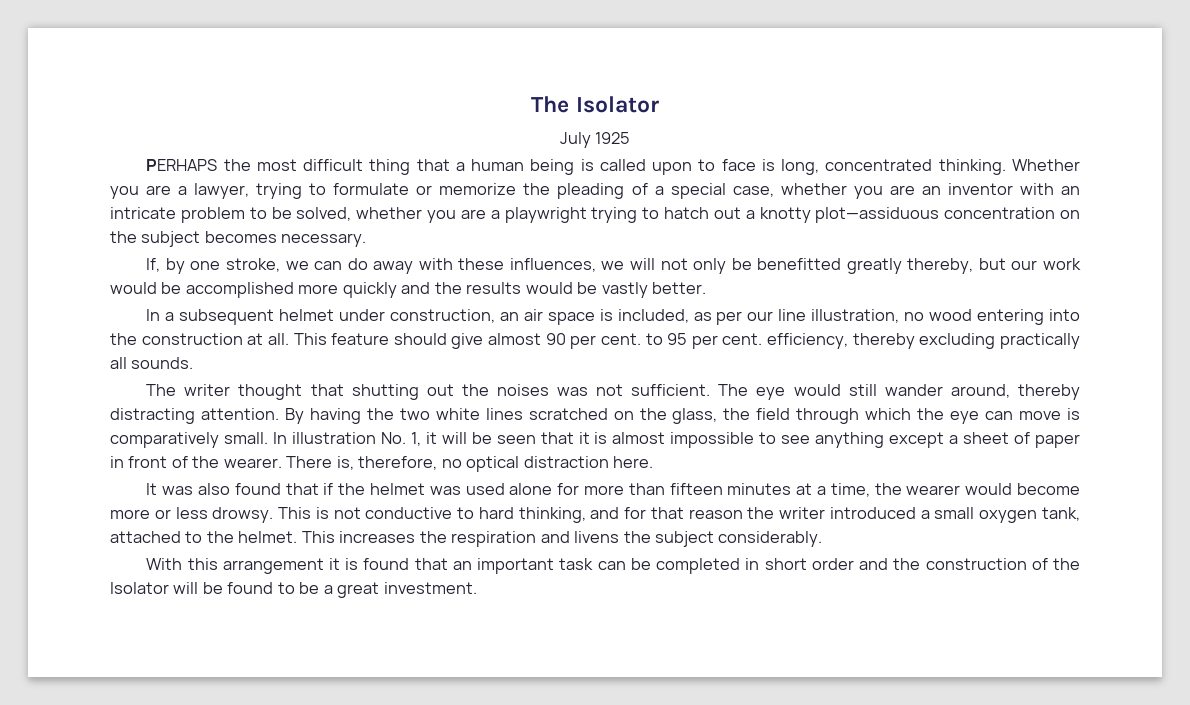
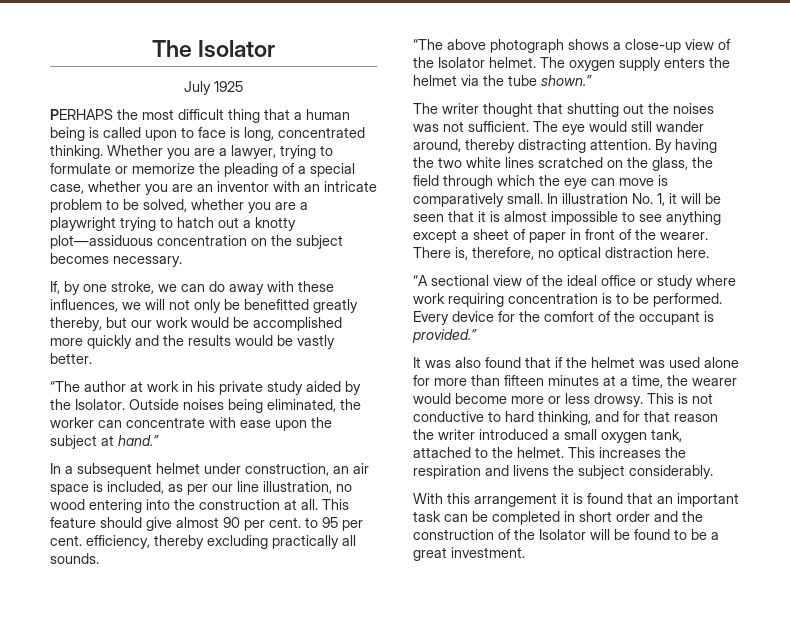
+ “The author at work in his private study aided by the Isolator. Outside noises being eliminated, the worker can concentrate with ease upon the subject at hand.”
+ “The above photograph shows a close-up view of the Isolator helmet. The oxygen supply enters the helmet via the tube shown.”
+ “A sectional view of the ideal office or study where work requiring concentration is to be performed. Every device for the comfort of the occupant is provided.”

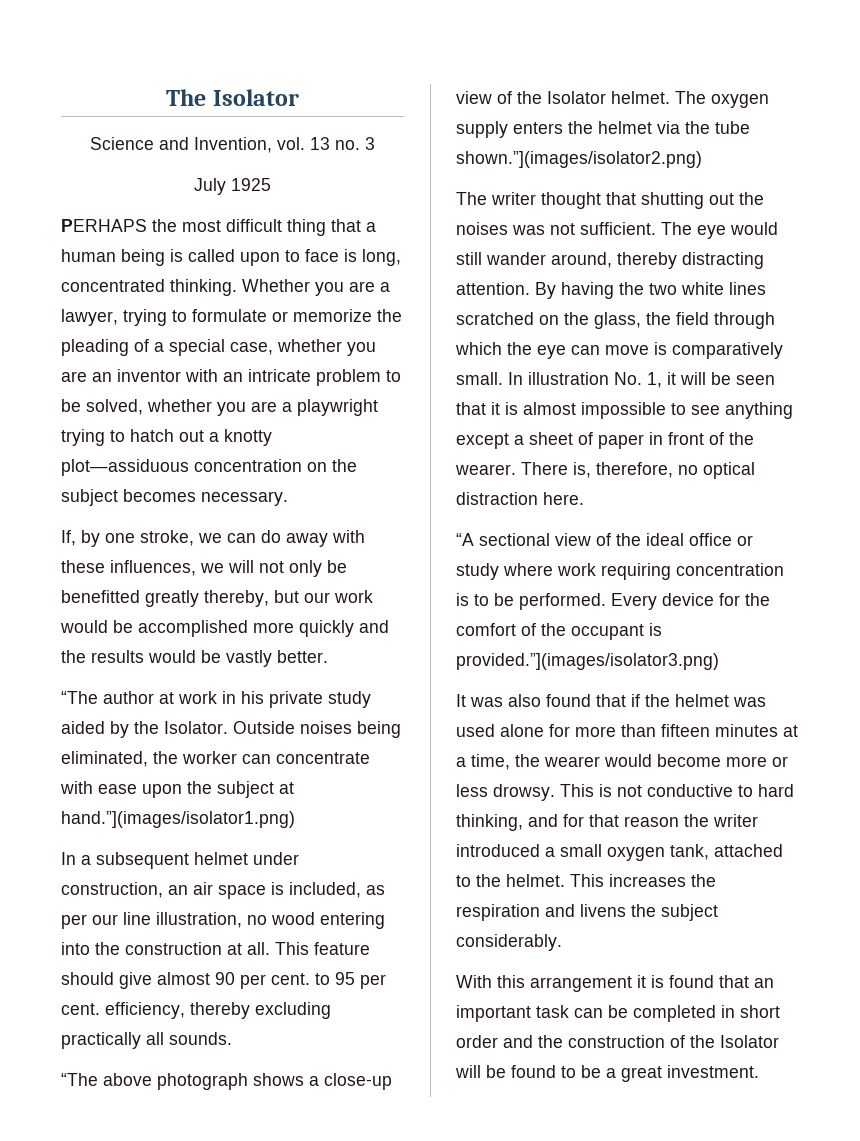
+ Science and Invention, vol. 13 no. 3
- Outside noises being eliminated, the worker can concentrate with ease upon the subject at hand.”
+ Outside noises being eliminated, the worker can concentrate with ease upon the subject at hand.”](images/isolator1.png)
- The oxygen supply enters the helmet via the tube shown.”
+ The oxygen supply enters the helmet via the tube shown.”](images/isolator2.png)
- Every device for the comfort of the occupant is provided.”
+ Every device for the comfort of the occupant is provided.”](images/isolator3.png)

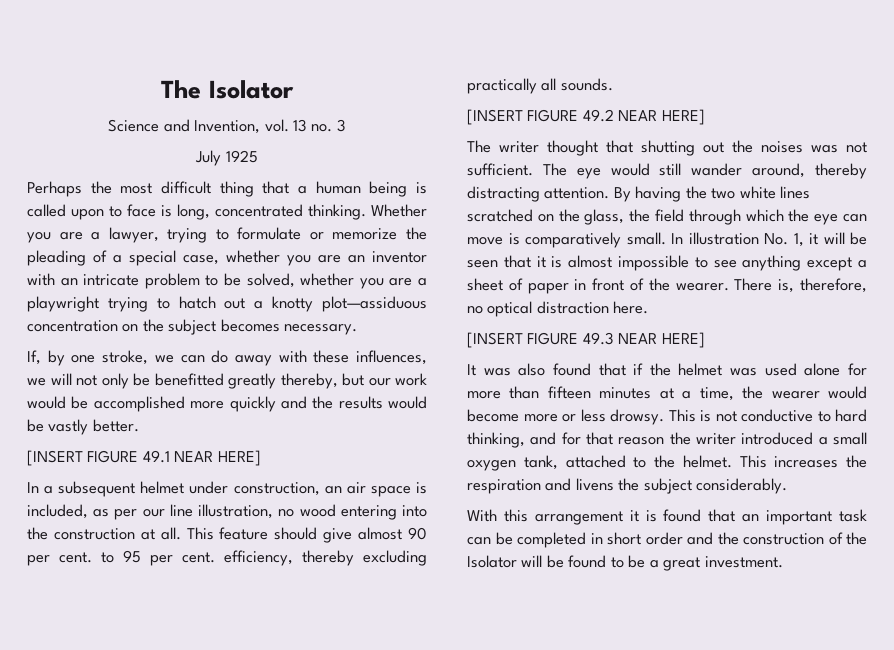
- PERHAPS the most difficult thing that a human being is called upon to face is long, concentrated thinking.
+ Perhaps the most difficult thing that a human being is called upon to face is long, concentrated thinking.
- “The author at work in his private study aided by the Isolator. Outside noises being eliminated, the worker can concentrate with ease upon the subject at hand.”](images/isolator1.png)
+ [INSERT FIGURE 49.1 NEAR HERE]
- “The above photograph shows a close-up view of the Isolator helmet. The oxygen supply enters the helmet via the tube shown.”](images/isolator2.png)
+ [INSERT FIGURE 49.2 NEAR HERE]
- “A sectional view of the ideal office or study where work requiring concentration is to be performed. Every device for the comfort of the occupant is provided.”](images/isolator3.png)
+ [INSERT FIGURE 49.3 NEAR HERE]

